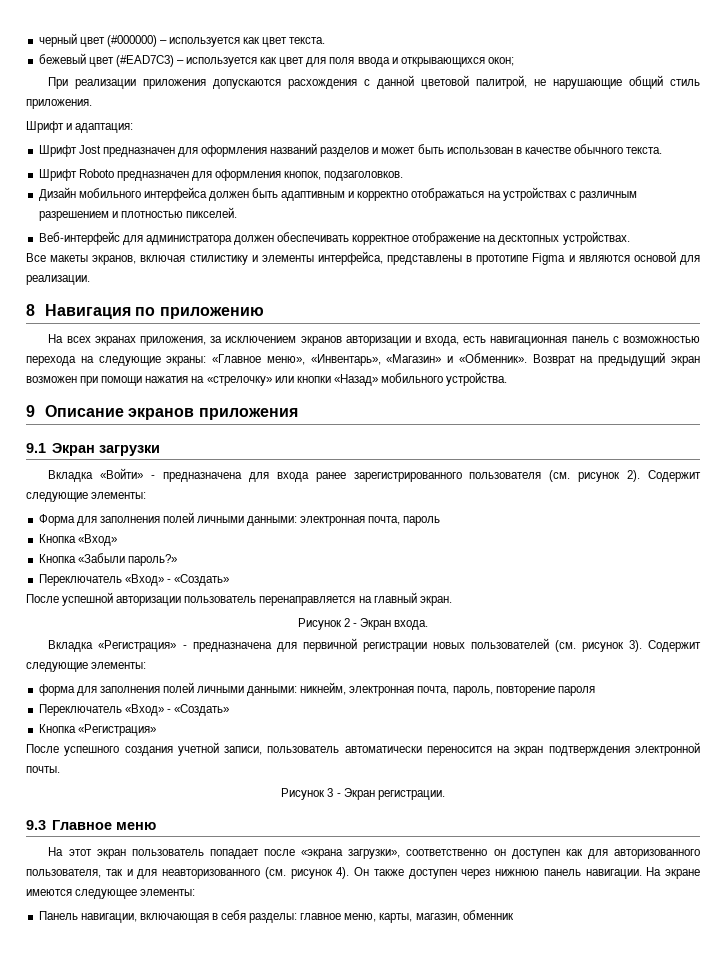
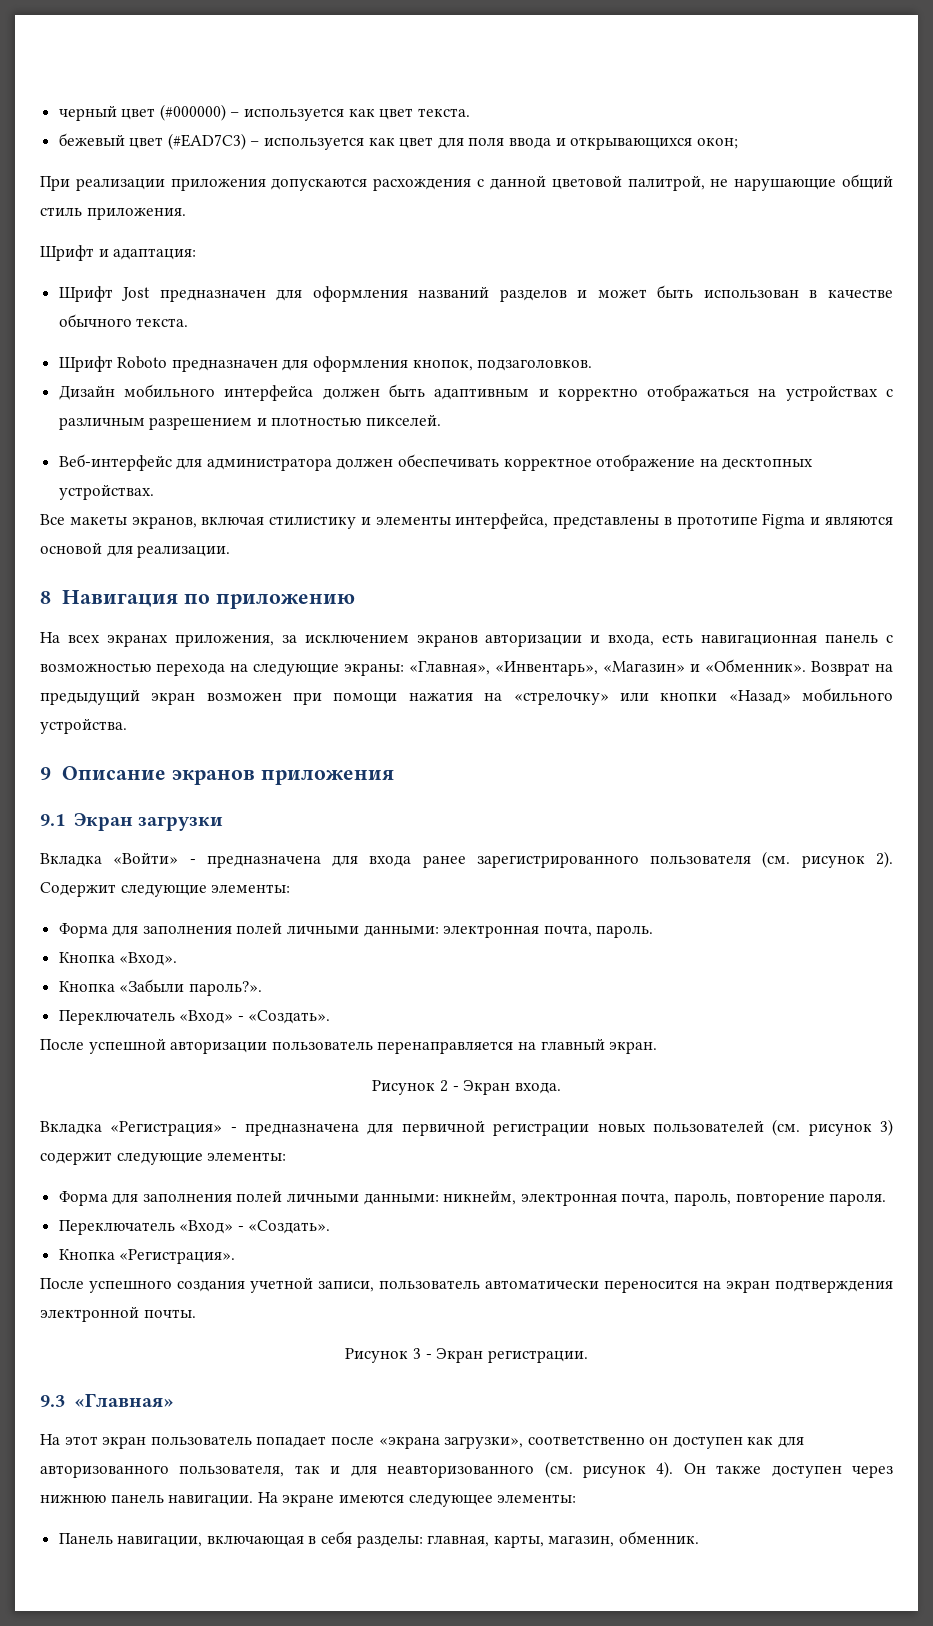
- На всех экранах приложения, за исключением экранов авторизации и входа, есть навигационная панель с возможностью перехода на следующие экраны: «Главное меню», «Инвентарь», «Магазин» и «Обменник».
+ На всех экранах приложения, за исключением экранов авторизации и входа, есть навигационная панель с возможностью перехода на следующие экраны: «Главная», «Инвентарь», «Магазин» и «Обменник».
- Форма для заполнения полей личными данными: электронная почта, пароль
- Кнопка «Вход»
+ Форма для заполнения полей личными данными: электронная почта, пароль.
+ Кнопка «Вход».
- Кнопка «Забыли пароль?»
- Переключатель «Вход» - «Создать»
+ Кнопка «Забыли пароль?».
+ Переключатель «Вход» - «Создать».
- Вкладка «Регистрация» - предназначена для первичной регистрации новых пользователей (см. рисунок 3). Содержит следующие элементы:
- форма для заполнения полей личными данными: никнейм, электронная почта, пароль, повторение пароля
- Переключатель «Вход» - «Создать»
- Кнопка «Регистрация»
+ Вкладка «Регистрация» - предназначена для первичной регистрации новых пользователей (см. рисунок 3) содержит следующие элементы:
+ Форма для заполнения полей личными данными: никнейм, электронная почта, пароль, повторение пароля.
+ Переключатель «Вход» - «Создать».
+ Кнопка «Регистрация».
- 9.3 Главное меню
+ 9.3 «Главная»
- Панель навигации, включающая в себя разделы: главное меню, карты, магазин, обменник
+ Панель навигации, включающая в себя разделы: главная, карты, магазин, обменник.

